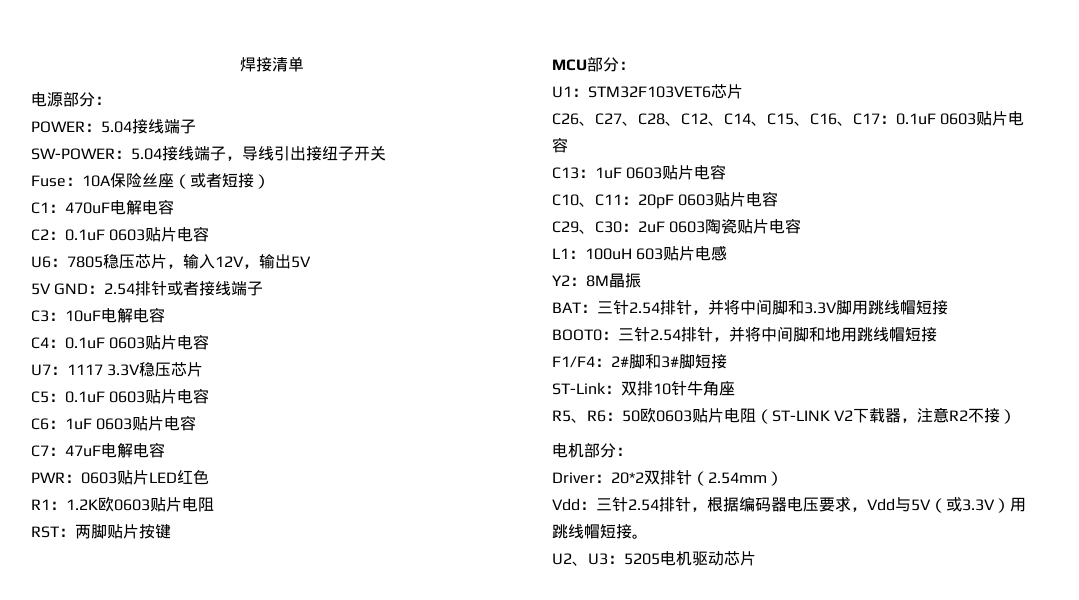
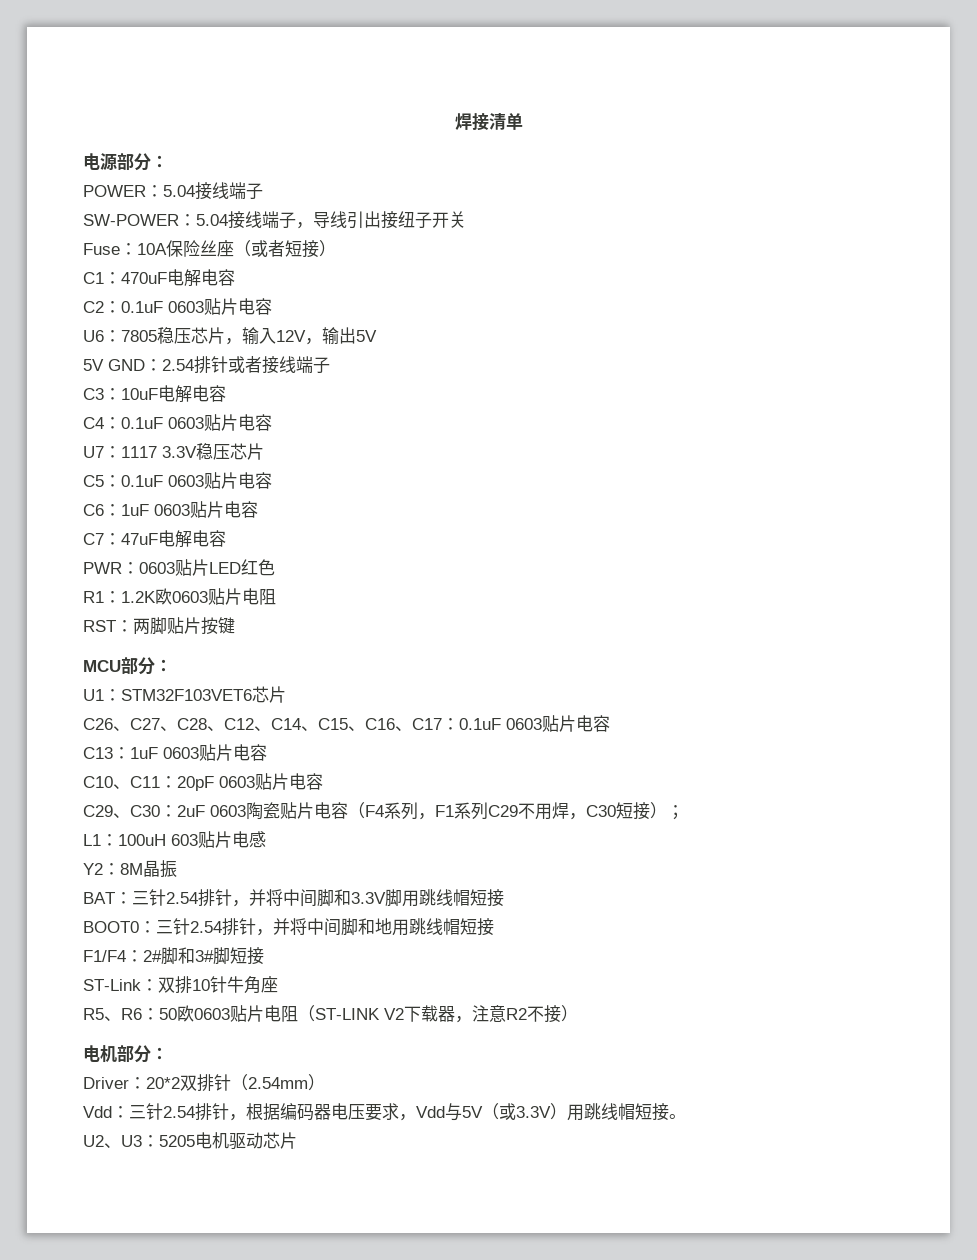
- C29、C30：2uF 0603陶瓷贴片电容
+ C29、C30：2uF 0603陶瓷贴片电容（F4系列，F1系列C29不用焊，C30短接）；

